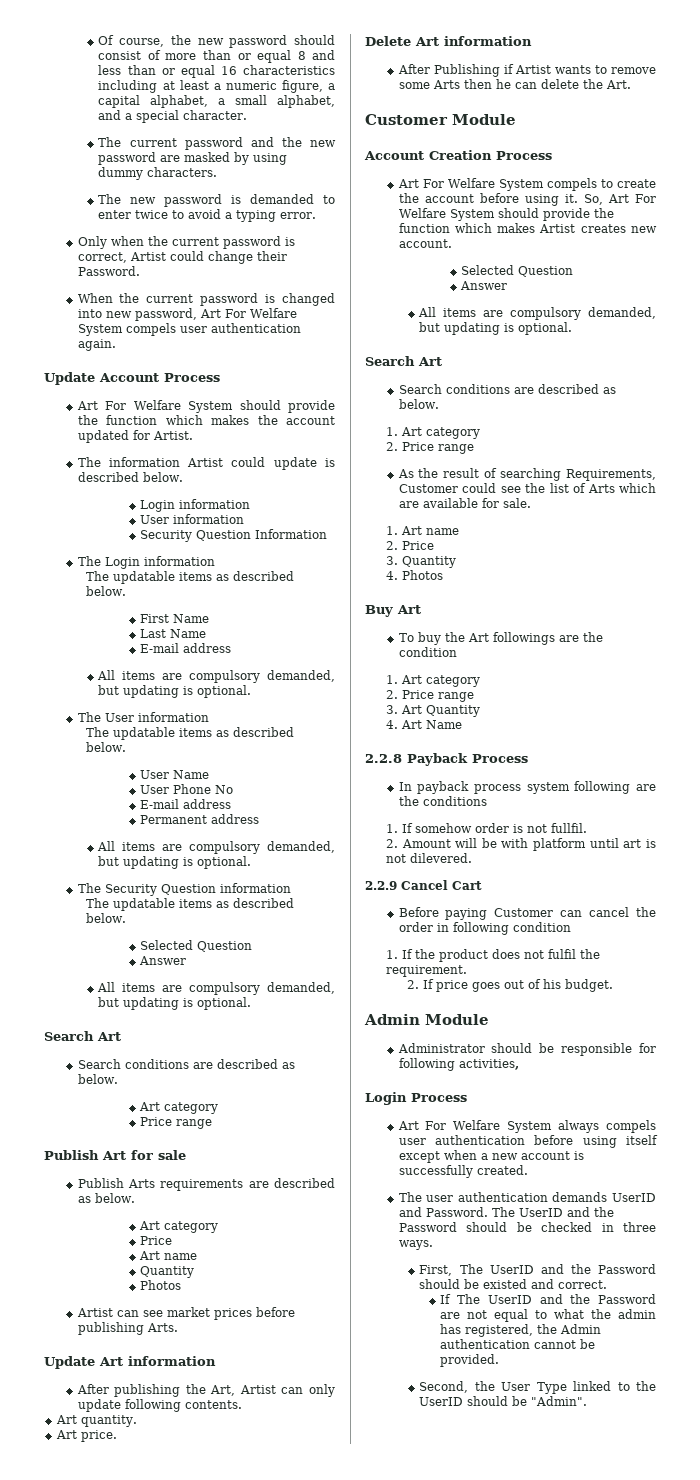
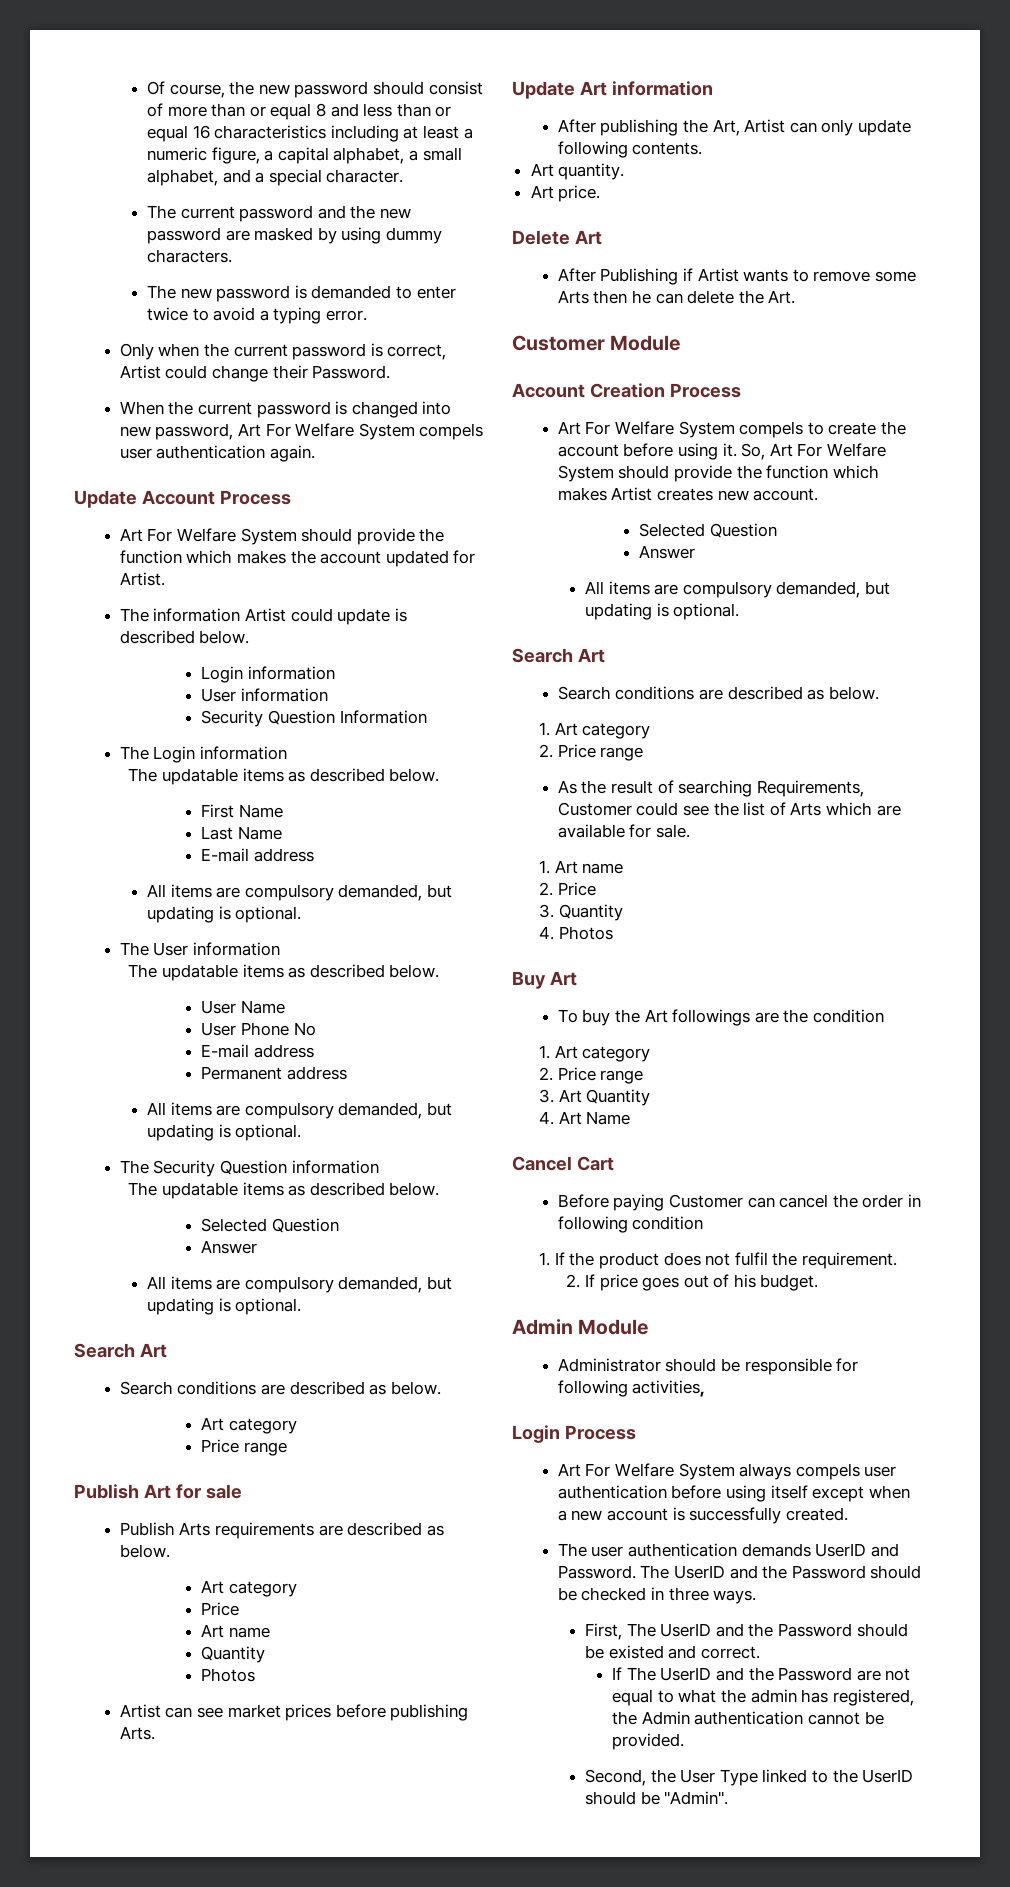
- Delete Art information
+ Delete Art
- 2.2.8 Payback Process
- In payback process system following are the conditions
- 1. If somehow order is not fullfil.
- 2. Amount will be with platform until art is not dilevered.
- 2.2.9 Cancel Cart
+ Cancel Cart

